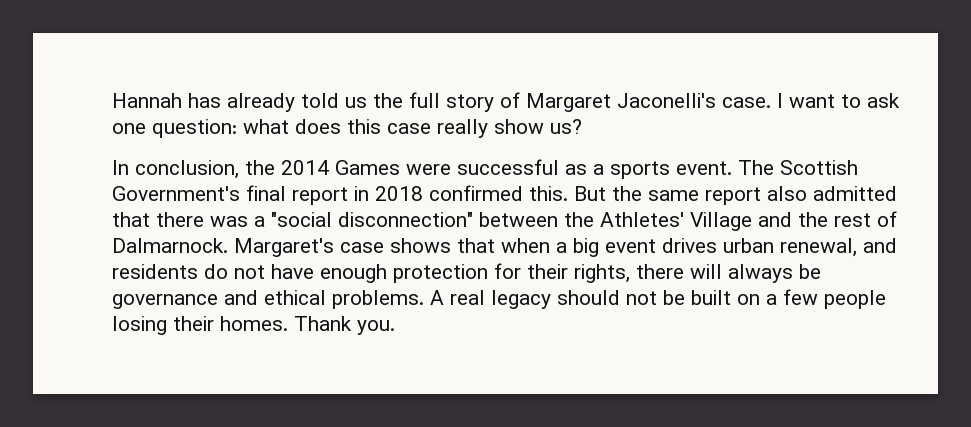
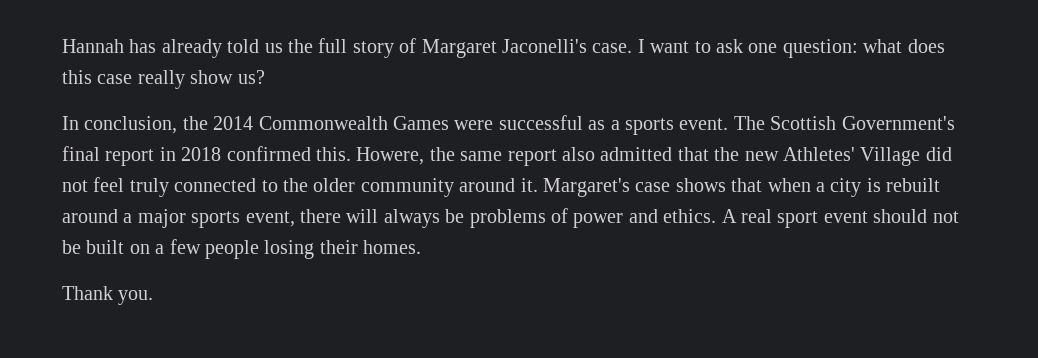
- In conclusion, the 2014 Games were successful as a sports event.
+ In conclusion, the 2014 Commonwealth Games were successful as a sports event.
- But the same report also admitted that there was a "social disconnection" between the Athletes' Village and the rest of Dalmarnock.
+ Howere, the same report also admitted that the new Athletes' Village did not feel truly connected to the older community around it.
- Margaret's case shows that when a big event drives urban renewal, and residents do not have enough protection for their rights, there will always be governance and ethical problems. A real legacy should not be built on a few people losing their homes. Thank you.
+ Margaret's case shows that when a city is rebuilt around a major sports event, there will always be problems of power and ethics. A real sport event should not be built on a few people losing their homes.
+ Thank you.

